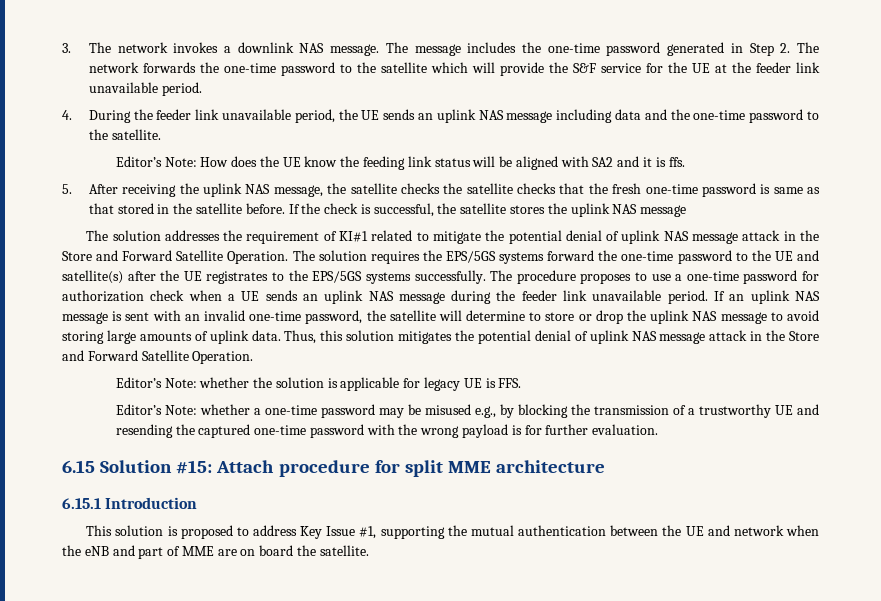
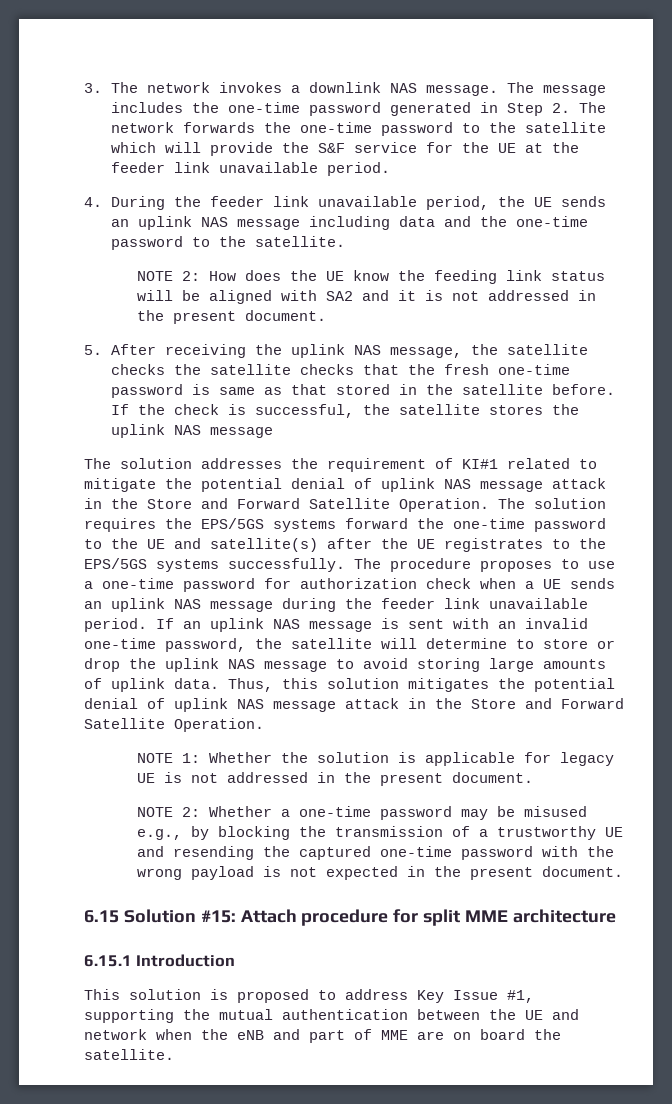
- Editor’s Note: How does the UE know the feeding link status will be aligned with SA2 and it is ffs.
+ NOTE 2: How does the UE know the feeding link status will be aligned with SA2 and it is not addressed in the present document.
- Editor’s Note: whether the solution is applicable for legacy UE is FFS.
- Editor’s Note: whether a one-time password may be misused e.g., by blocking the transmission of a trustworthy UE and resending the captured one-time password with the wrong payload is for further evaluation.
+ NOTE 1: Whether the solution is applicable for legacy UE is not addressed in the present document.
+ NOTE 2: Whether a one-time password may be misused e.g., by blocking the transmission of a trustworthy UE and resending the captured one-time password with the wrong payload is not expected in the present document.

